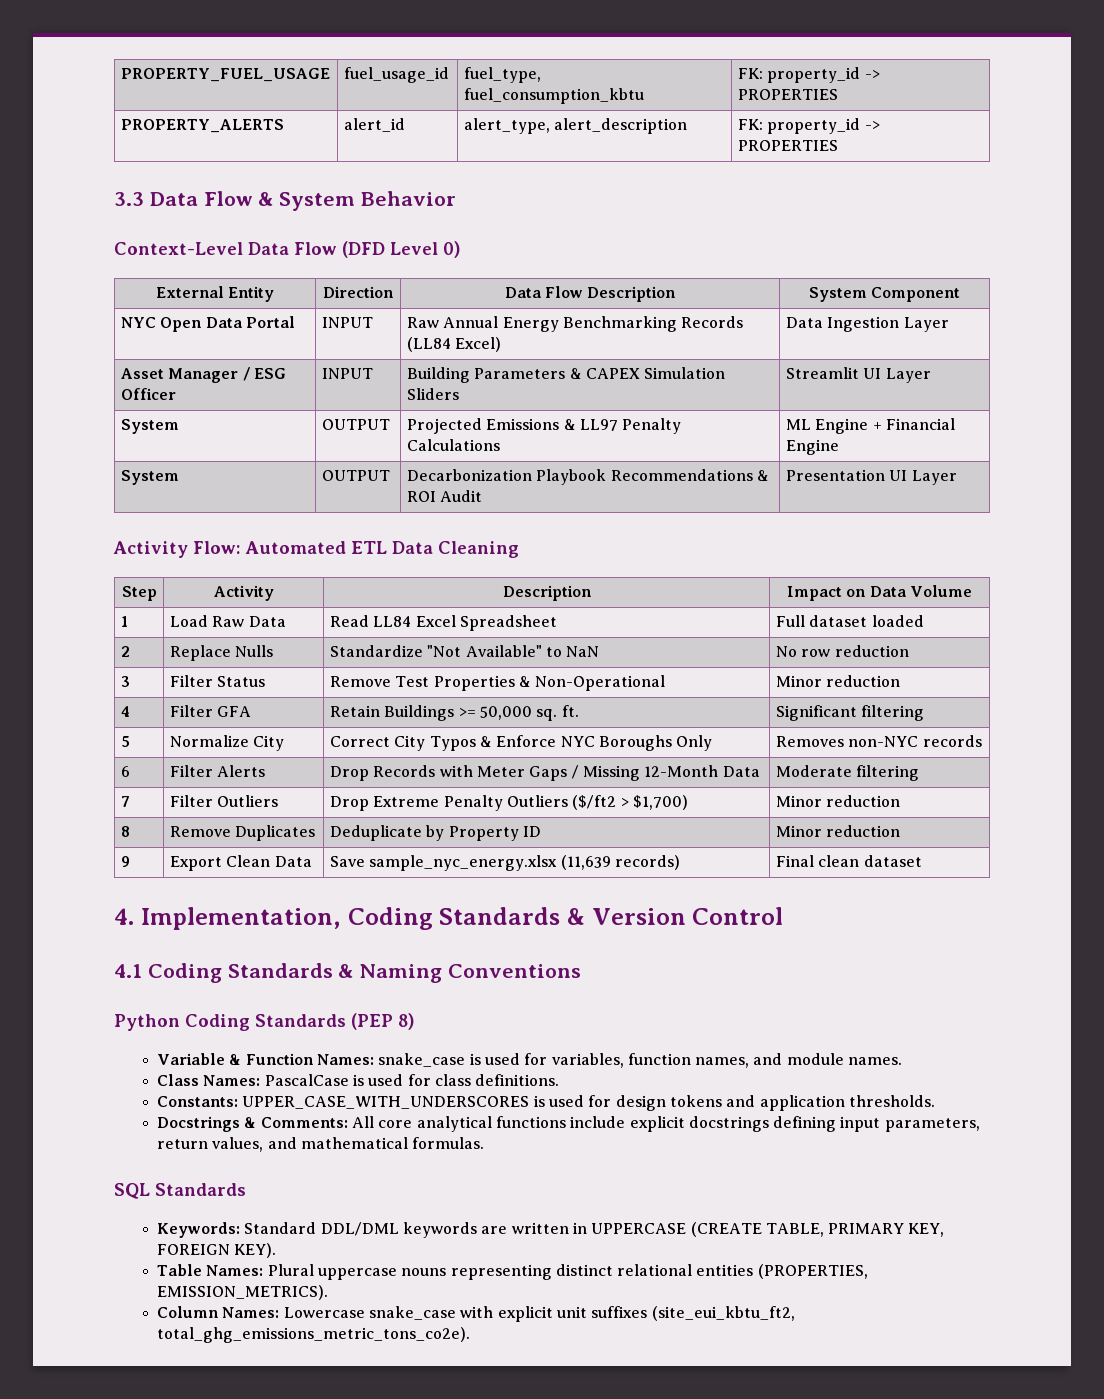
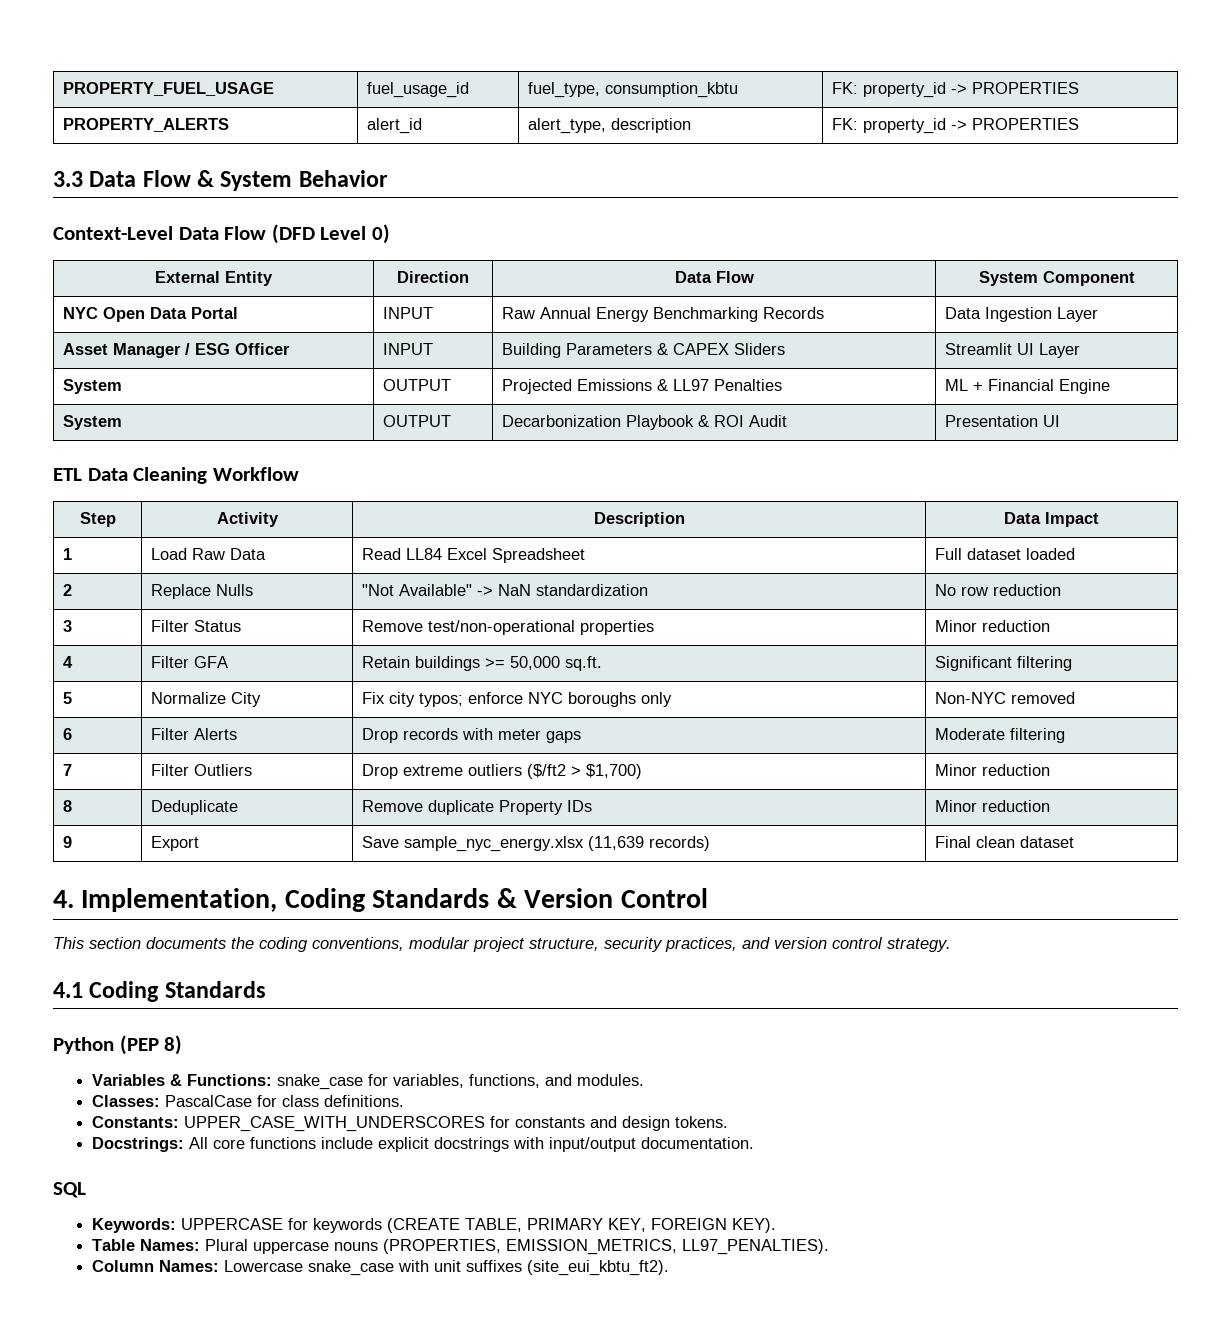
- PROPERTY_FUEL_USAGE | fuel_usage_id | fuel_type, fuel_consumption_kbtu | FK: property_id -> PROPERTIES
+ PROPERTY_FUEL_USAGE | fuel_usage_id | fuel_type, consumption_kbtu | FK: property_id -> PROPERTIES
- PROPERTY_ALERTS | alert_id | alert_type, alert_description | FK: property_id -> PROPERTIES
+ PROPERTY_ALERTS | alert_id | alert_type, description | FK: property_id -> PROPERTIES
- External Entity | Direction | Data Flow Description | System Component
+ External Entity | Direction | Data Flow | System Component
- NYC Open Data Portal | INPUT | Raw Annual Energy Benchmarking Records (LL84 Excel) | Data Ingestion Layer
+ NYC Open Data Portal | INPUT | Raw Annual Energy Benchmarking Records | Data Ingestion Layer
- Asset Manager / ESG Officer | INPUT | Building Parameters & CAPEX Simulation Sliders | Streamlit UI Layer
+ Asset Manager / ESG Officer | INPUT | Building Parameters & CAPEX Sliders | Streamlit UI Layer
- System | OUTPUT | Projected Emissions & LL97 Penalty Calculations | ML Engine + Financial Engine
+ System | OUTPUT | Projected Emissions & LL97 Penalties | ML + Financial Engine
- System | OUTPUT | Decarbonization Playbook Recommendations & ROI Audit | Presentation UI Layer
- Activity Flow: Automated ETL Data Cleaning
+ System | OUTPUT | Decarbonization Playbook & ROI Audit | Presentation UI
+ ETL Data Cleaning Workflow
- Step | Activity | Description | Impact on Data Volume
+ Step | Activity | Description | Data Impact
- 2 | Replace Nulls | Standardize "Not Available" to NaN | No row reduction
+ 2 | Replace Nulls | "Not Available" -> NaN standardization | No row reduction
- 3 | Filter Status | Remove Test Properties & Non-Operational | Minor reduction
+ 3 | Filter Status | Remove test/non-operational properties | Minor reduction
- 4 | Filter GFA | Retain Buildings >= 50,000 sq. ft. | Significant filtering
+ 4 | Filter GFA | Retain buildings >= 50,000 sq.ft. | Significant filtering
- 5 | Normalize City | Correct City Typos & Enforce NYC Boroughs Only | Removes non-NYC records
- 6 | Filter Alerts | Drop Records with Meter Gaps / Missing 12-Month Data | Moderate filtering
+ 5 | Normalize City | Fix city typos; enforce NYC boroughs only | Non-NYC removed
+ 6 | Filter Alerts | Drop records with meter gaps | Moderate filtering
- 7 | Filter Outliers | Drop Extreme Penalty Outliers ($/ft2 > $1,700) | Minor reduction
+ 7 | Filter Outliers | Drop extreme outliers ($/ft2 > $1,700) | Minor reduction
- 8 | Remove Duplicates | Deduplicate by Property ID | Minor reduction
+ 8 | Deduplicate | Remove duplicate Property IDs | Minor reduction
- 9 | Export Clean Data | Save sample_nyc_energy.xlsx (11,639 records) | Final clean dataset
+ 9 | Export | Save sample_nyc_energy.xlsx (11,639 records) | Final clean dataset
+ This section documents the coding conventions, modular project structure, security practices, and version control strategy.
- 4.1 Coding Standards & Naming Conventions
+ 4.1 Coding Standards
- Python Coding Standards (PEP 8)
+ Python (PEP 8)
- Variable & Function Names: snake_case is used for variables, function names, and module names.
- Class Names: PascalCase is used for class definitions.
+ Variables & Functions: snake_case for variables, functions, and modules.
+ Classes: PascalCase for class definitions.
- Constants: UPPER_CASE_WITH_UNDERSCORES is used for design tokens and application thresholds.
- Docstrings & Comments: All core analytical functions include explicit docstrings defining input parameters, return values, and mathematical formulas.
+ Constants: UPPER_CASE_WITH_UNDERSCORES for constants and design tokens.
+ Docstrings: All core functions include explicit docstrings with input/output documentation.
- SQL Standards
+ SQL
- Keywords: Standard DDL/DML keywords are written in UPPERCASE (CREATE TABLE, PRIMARY KEY, FOREIGN KEY).
+ Keywords: UPPERCASE for keywords (CREATE TABLE, PRIMARY KEY, FOREIGN KEY).
- Table Names: Plural uppercase nouns representing distinct relational entities (PROPERTIES, EMISSION_METRICS).
+ Table Names: Plural uppercase nouns (PROPERTIES, EMISSION_METRICS, LL97_PENALTIES).
- Column Names: Lowercase snake_case with explicit unit suffixes (site_eui_kbtu_ft2, total_ghg_emissions_metric_tons_co2e).
+ Column Names: Lowercase snake_case with unit suffixes (site_eui_kbtu_ft2).

